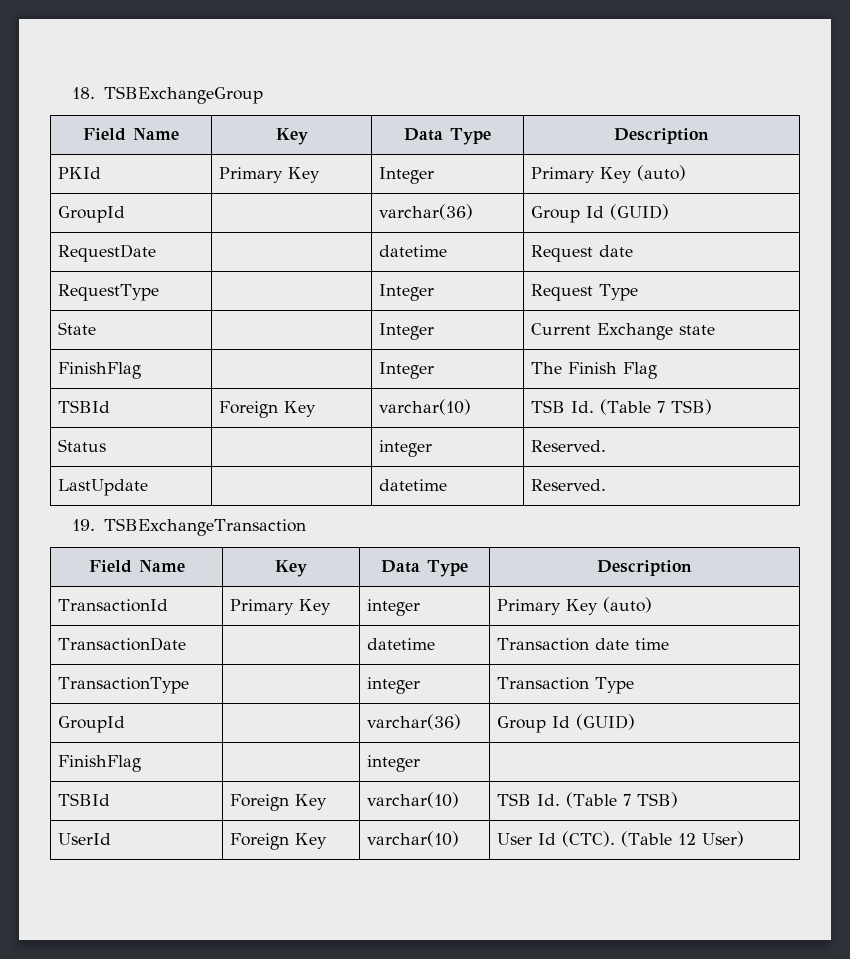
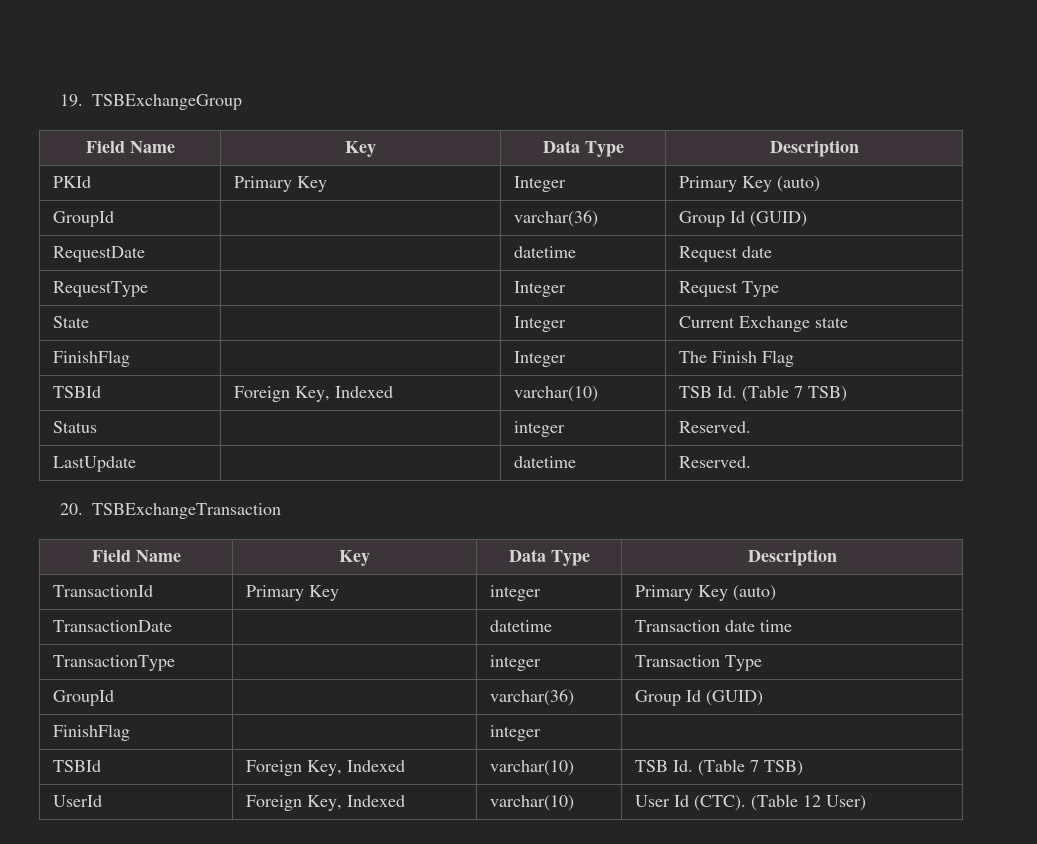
- 18. TSBExchangeGroup
+ 19. TSBExchangeGroup
  FinishFlag | | Integer | The Finish Flag
- TSBId | Foreign Key | varchar(10) | TSB Id. (Table 7 TSB)
+ TSBId | Foreign Key, Indexed | varchar(10) | TSB Id. (Table 7 TSB)
- 19. TSBExchangeTransaction
+ 20. TSBExchangeTransaction
  FinishFlag | | integer |
- TSBId | Foreign Key | varchar(10) | TSB Id. (Table 7 TSB)
+ TSBId | Foreign Key, Indexed | varchar(10) | TSB Id. (Table 7 TSB)
- UserId | Foreign Key | varchar(10) | User Id (CTC). (Table 12 User)
+ UserId | Foreign Key, Indexed | varchar(10) | User Id (CTC). (Table 12 User)

